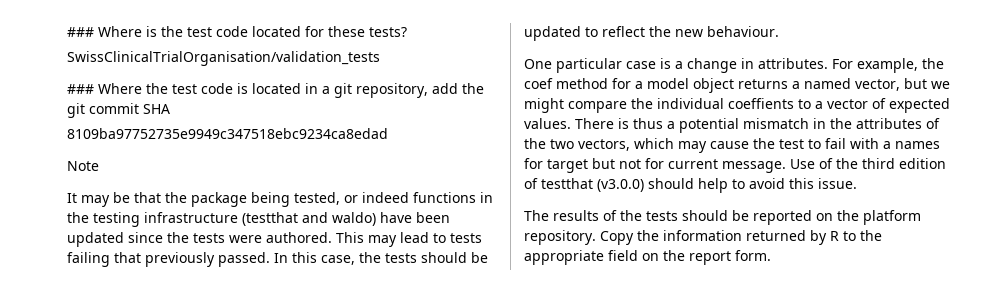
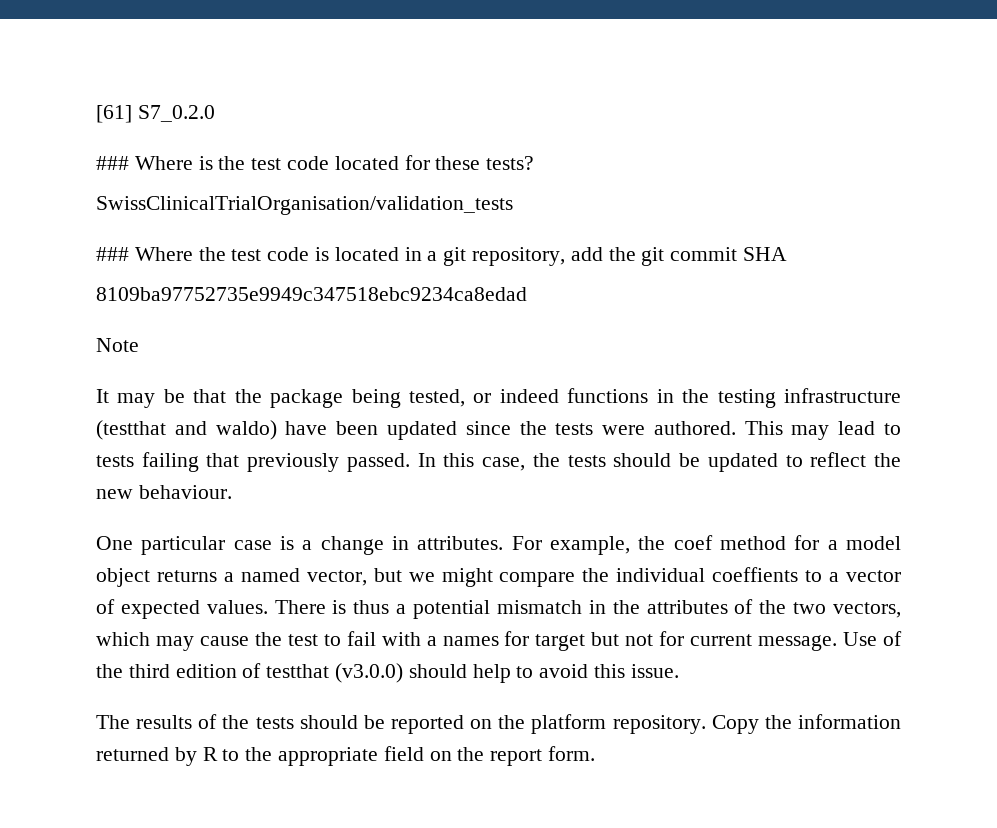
+ [61] S7_0.2.0

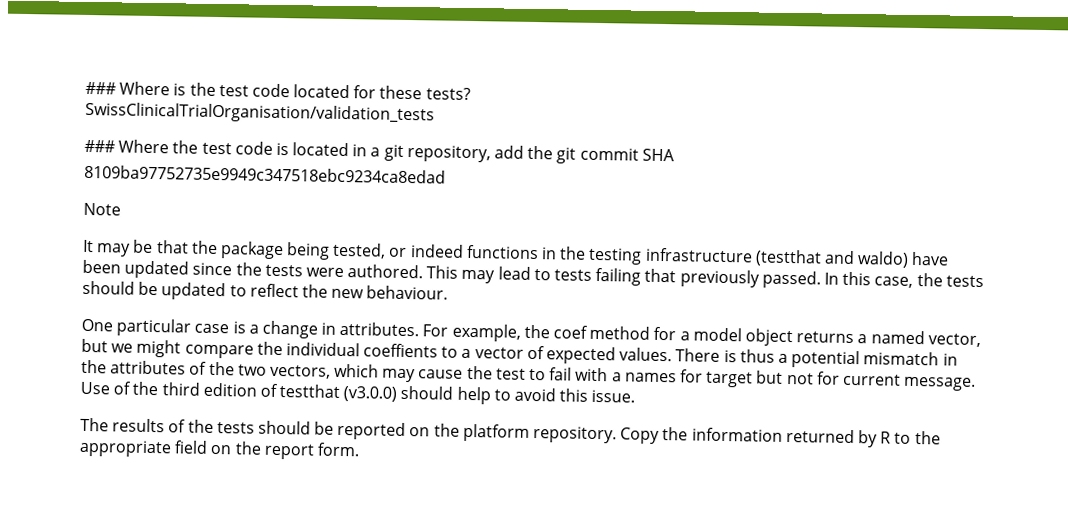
- [61] S7_0.2.0

